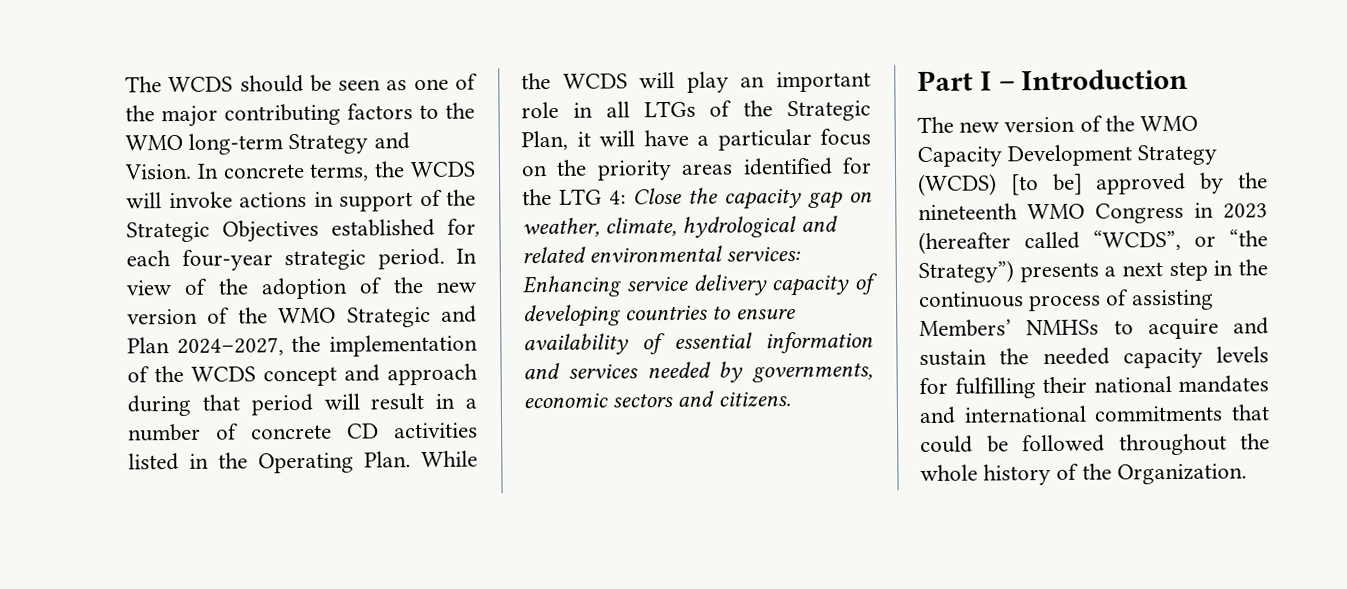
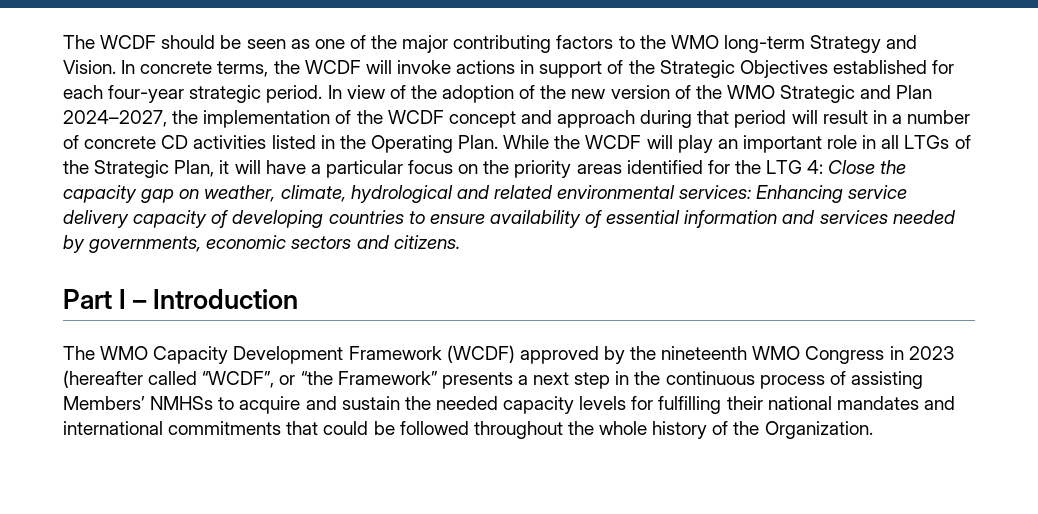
- The WCDS should be seen as one of the major contributing factors to the WMO long-term Strategy and Vision.
+ The WCDF should be seen as one of the major contributing factors to the WMO long-term Strategy and Vision.
- In concrete terms, the WCDS will invoke actions in support of the Strategic Objectives established for each four-year strategic period.
+ In concrete terms, the WCDF will invoke actions in support of the Strategic Objectives established for each four-year strategic period.
- In view of the adoption of the new version of the WMO Strategic and Plan 2024–2027, the implementation of the WCDS concept and approach during that period will result in a number of concrete CD activities listed in the Operating Plan.
+ In view of the adoption of the new version of the WMO Strategic and Plan 2024–2027, the implementation of the WCDF concept and approach during that period will result in a number of concrete CD activities listed in the Operating Plan.
- While the WCDS will play an important role in all LTGs of the Strategic Plan, it will have a particular focus on the priority areas identified for the LTG 4:
+ While the WCDF will play an important role in all LTGs of the Strategic Plan, it will have a particular focus on the priority areas identified for the LTG 4:
- The new version of the WMO Capacity Development Strategy (WCDS) [to be] approved by the nineteenth WMO Congress in 2023 (hereafter called “WCDS”, or “the Strategy”) presents a next step in the continuous process of assisting Members’ NMHSs to acquire and sustain the needed capacity levels for fulfilling their national mandates and international commitments that could be followed throughout the whole history of the Organization.
+ The WMO Capacity Development Framework (WCDF) approved by the nineteenth WMO Congress in 2023 (hereafter called “WCDF”, or “the Framework” presents a next step in the continuous process of assisting Members’ NMHSs to acquire and sustain the needed capacity levels for fulfilling their national mandates and international commitments that could be followed throughout the whole history of the Organization.

